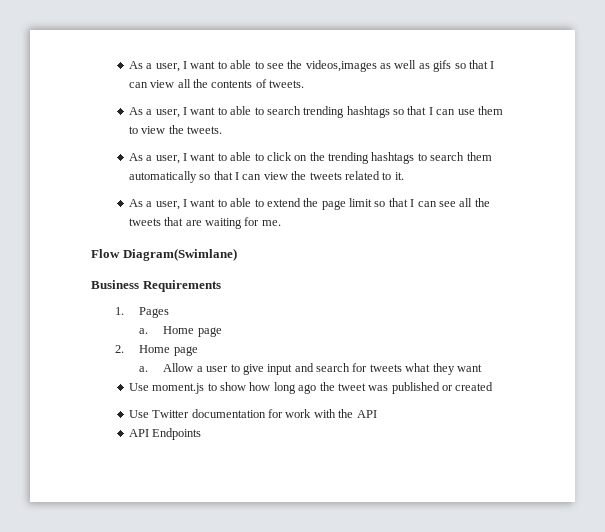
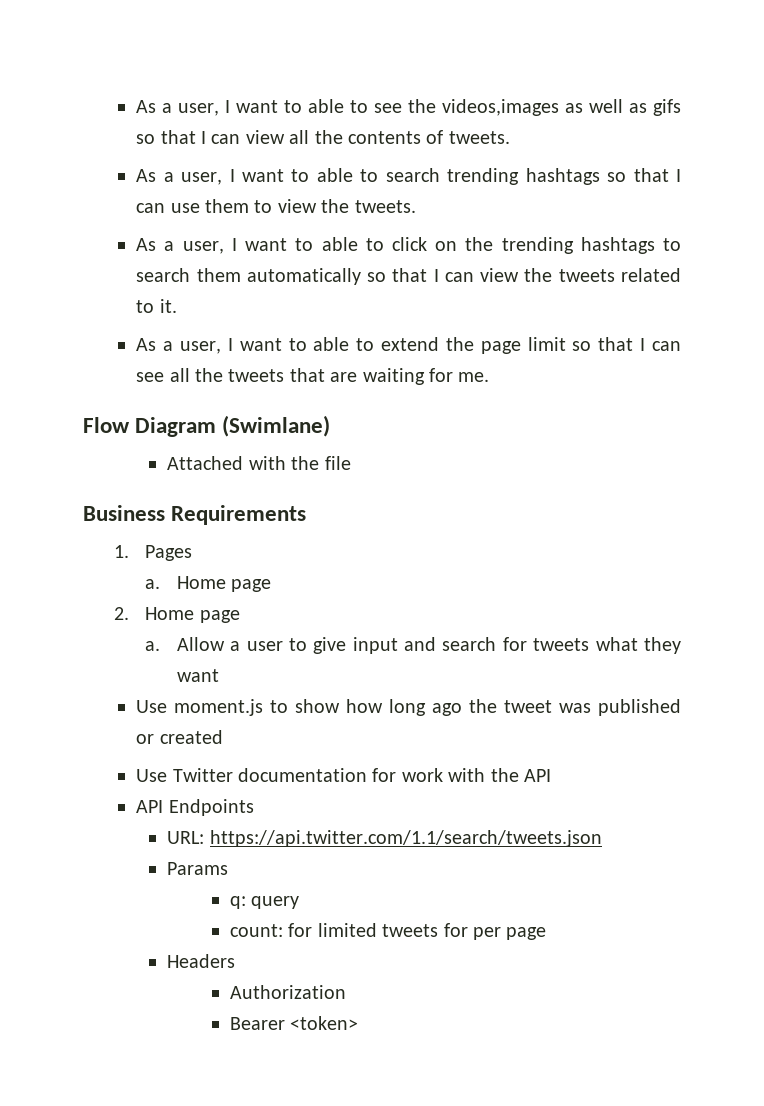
- Flow Diagram(Swimlane)
+ Flow Diagram (Swimlane)
+ Attached with the file
+ URL: https://api.twitter.com/1.1/search/tweets.json
+ Params
+ q: query
+ count: for limited tweets for per page
+ Headers
+ Authorization
+ Bearer <token>

